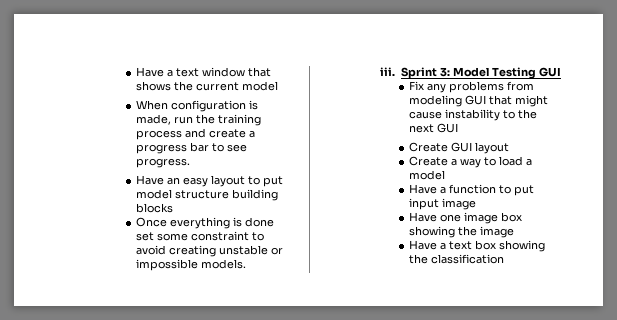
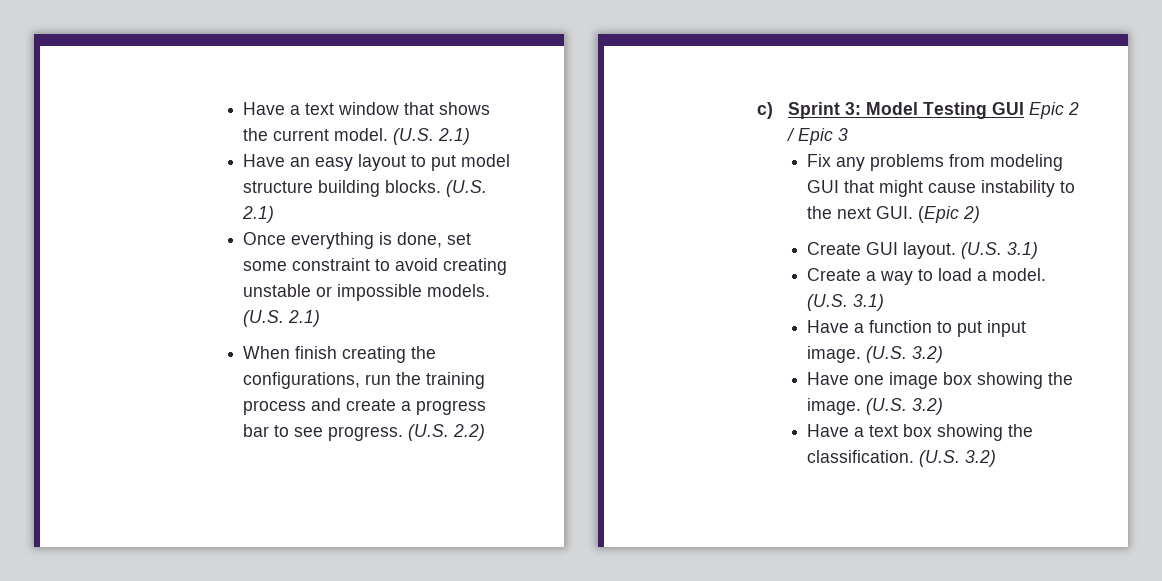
- Have a text window that shows the current model
- When configuration is made, run the training process and create a progress bar to see progress.
- Have an easy layout to put model structure building blocks
- Once everything is done set some constraint to avoid creating unstable or impossible models.
- iii. Sprint 3: Model Testing GUI
+ Have a text window that shows the current model. (U.S. 2.1)
+ Have an easy layout to put model structure building blocks. (U.S. 2.1)
+ Once everything is done, set some constraint to avoid creating unstable or impossible models. (U.S. 2.1)
+ When finish creating the configurations, run the training process and create a progress bar to see progress. (U.S. 2.2)
+ c) Sprint 3: Model Testing GUI Epic 2 / Epic 3
- Fix any problems from modeling GUI that might cause instability to the next GUI
+ Fix any problems from modeling GUI that might cause instability to the next GUI. (Epic 2)
- Create GUI layout
+ Create GUI layout. (U.S. 3.1)
- Create a way to load a model
+ Create a way to load a model. (U.S. 3.1)
- Have a function to put input image
+ Have a function to put input image. (U.S. 3.2)
- Have one image box showing the image
+ Have one image box showing the image. (U.S. 3.2)
- Have a text box showing the classification
+ Have a text box showing the classification. (U.S. 3.2)

